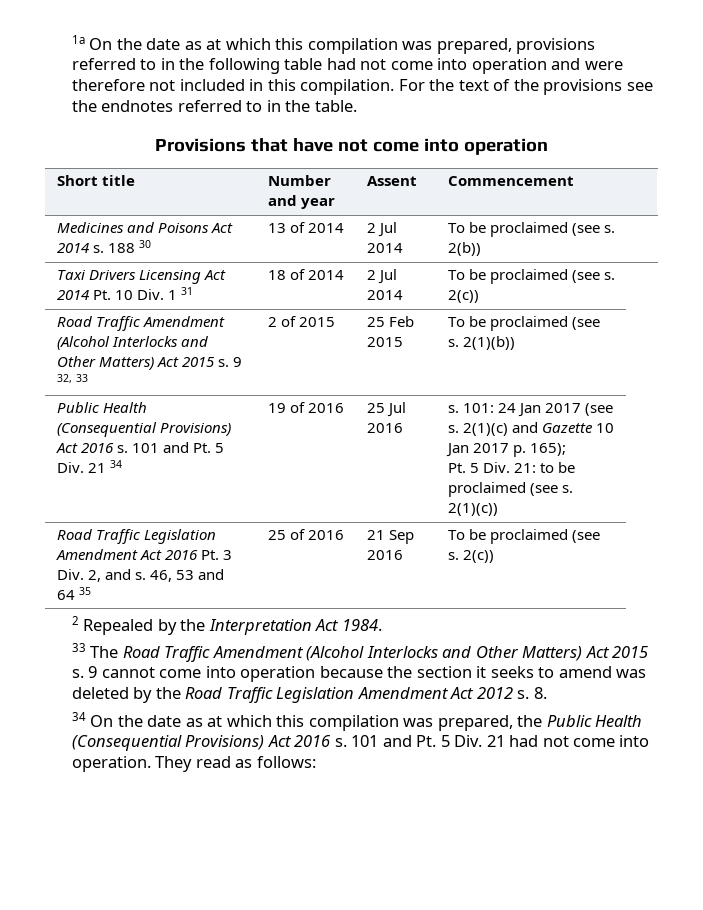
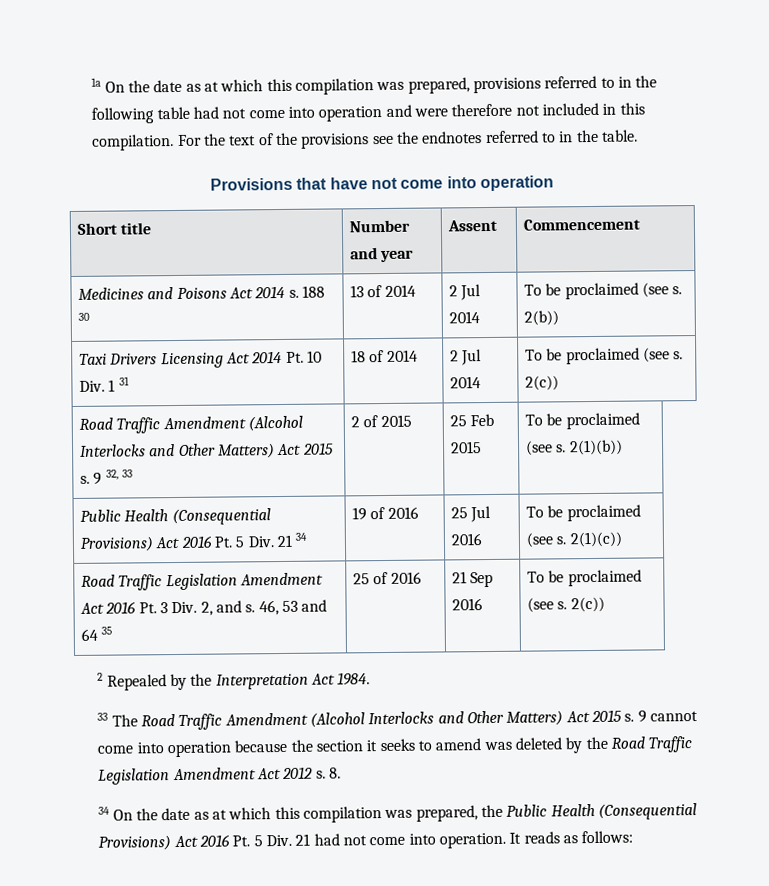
- Public Health (Consequential Provisions) Act 2016 s. 101 and Pt. 5 Div. 21 34
+ Public Health (Consequential Provisions) Act 2016 Pt. 5 Div. 21 34
- 25 Jul 2016 | s. 101: 24 Jan 2017 (see s. 2(1)(c) and Gazette 10 Jan 2017 p. 165);
- Pt. 5 Div. 21: to be proclaimed (see s.
+ 25 Jul 2016 | To be proclaimed (see s.
- 34 On the date as at which this compilation was prepared, the Public Health (Consequential Provisions) Act 2016 s. 101 and Pt. 5 Div. 21 had not come into operation.
+ 34 On the date as at which this compilation was prepared, the Public Health (Consequential Provisions) Act 2016 Pt. 5 Div. 21 had not come into operation.
- They read as follows:
+ It reads as follows:

